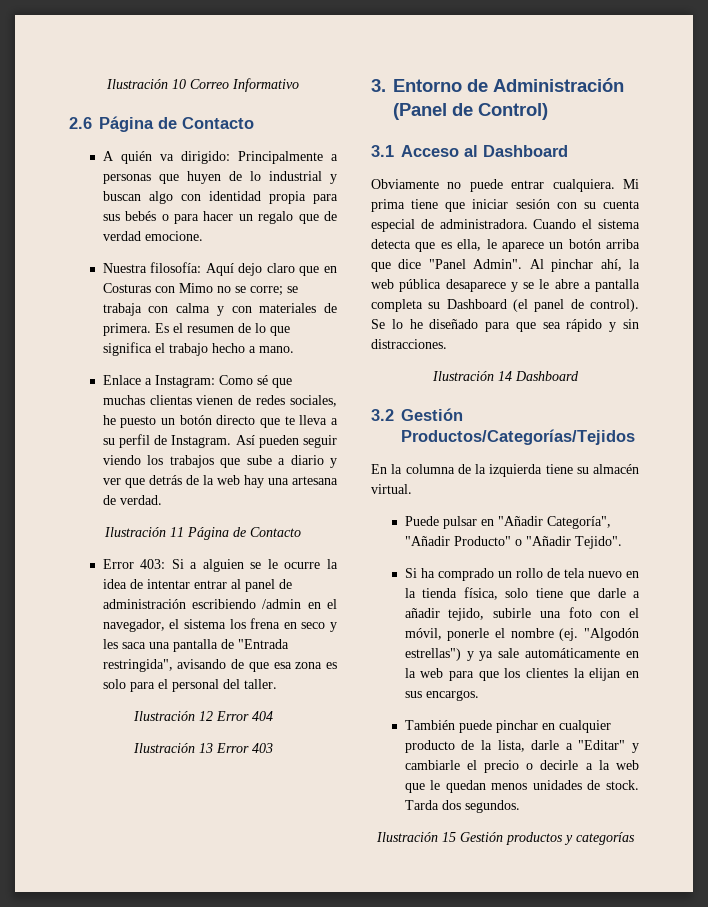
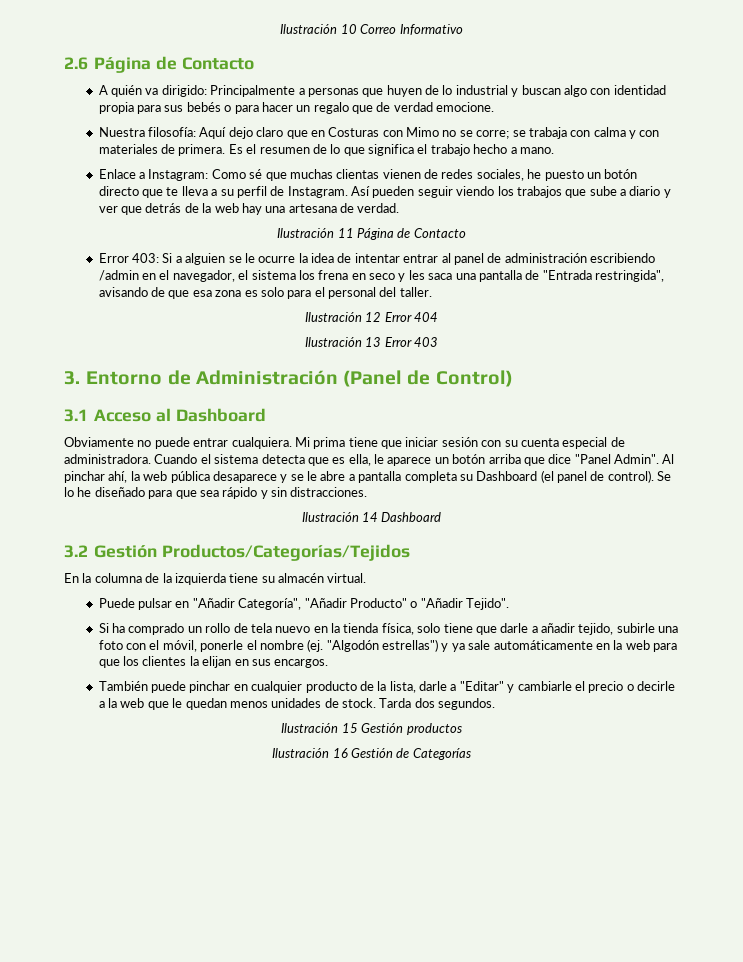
- Ilustración 15 Gestión productos y categorías
+ Ilustración 15 Gestión productos
+ Ilustración 16 Gestión de Categorías

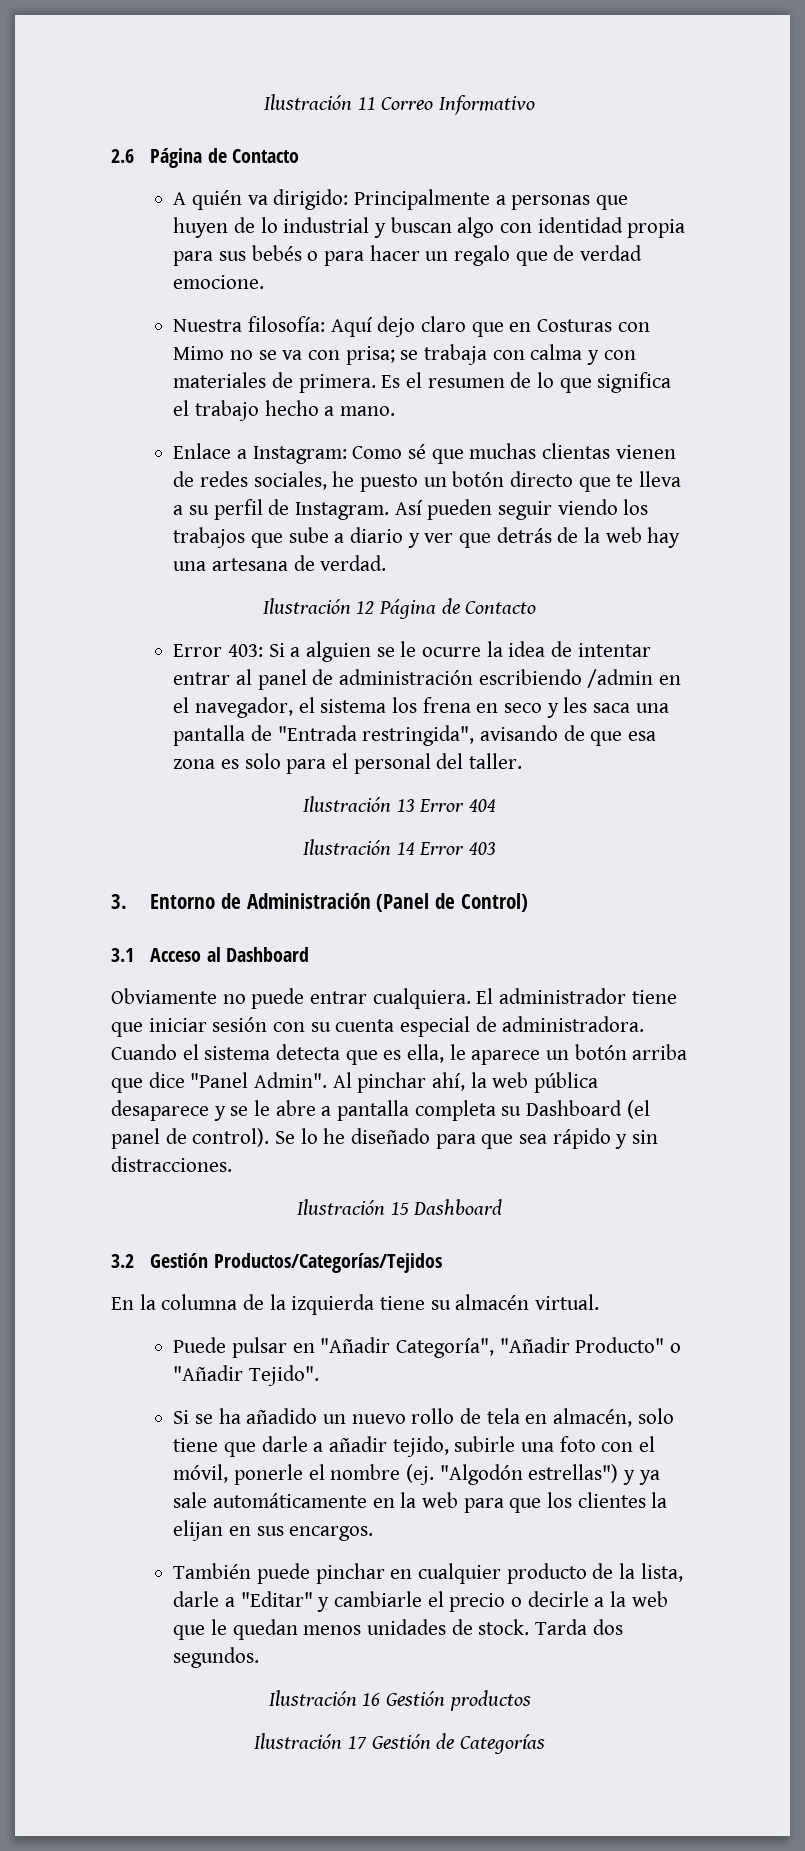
- Ilustración 10 Correo Informativo
+ Ilustración 11 Correo Informativo
- Nuestra filosofía: Aquí dejo claro que en Costuras con Mimo no se corre; se trabaja con calma y con materiales de primera.
+ Nuestra filosofía: Aquí dejo claro que en Costuras con Mimo no se va con prisa; se trabaja con calma y con materiales de primera.
- Ilustración 11 Página de Contacto
+ Ilustración 12 Página de Contacto
- Ilustración 12 Error 404
+ Ilustración 13 Error 404
- Ilustración 13 Error 403
+ Ilustración 14 Error 403
- Mi prima tiene que iniciar sesión con su cuenta especial de administradora.
+ El administrador tiene que iniciar sesión con su cuenta especial de administradora.
- Ilustración 14 Dashboard
+ Ilustración 15 Dashboard
- Si ha comprado un rollo de tela nuevo en la tienda física, solo tiene que darle a añadir tejido, subirle una foto con el móvil, ponerle el nombre (ej.
+ Si se ha añadido un nuevo rollo de tela en almacén, solo tiene que darle a añadir tejido, subirle una foto con el móvil, ponerle el nombre (ej.
- Ilustración 15 Gestión productos
+ Ilustración 16 Gestión productos
- Ilustración 16 Gestión de Categorías
+ Ilustración 17 Gestión de Categorías

